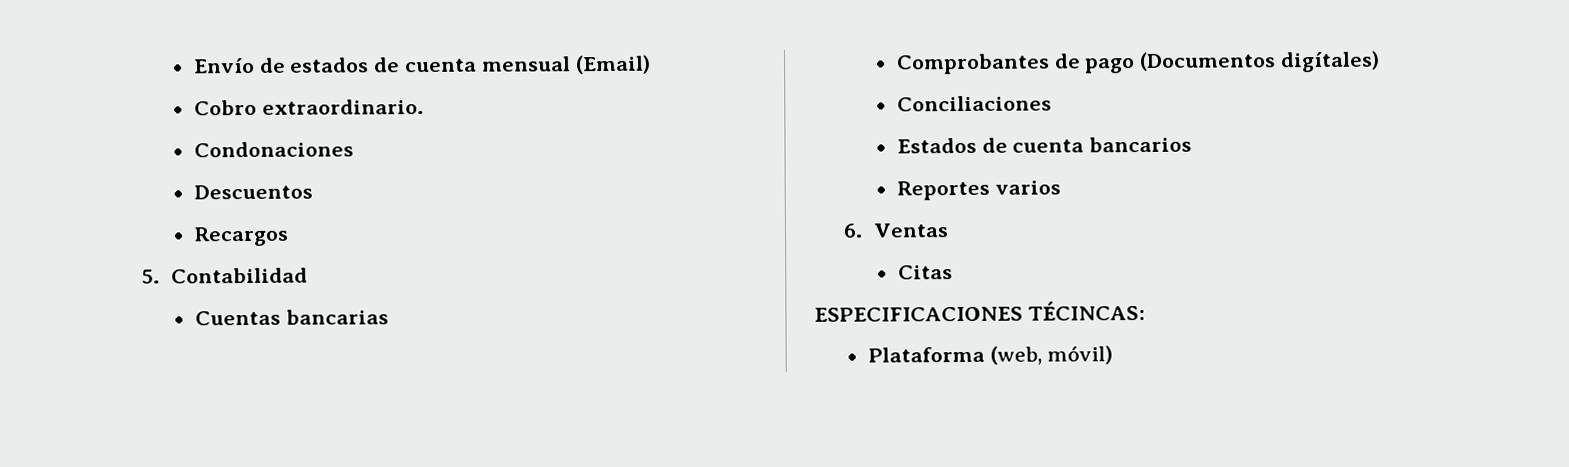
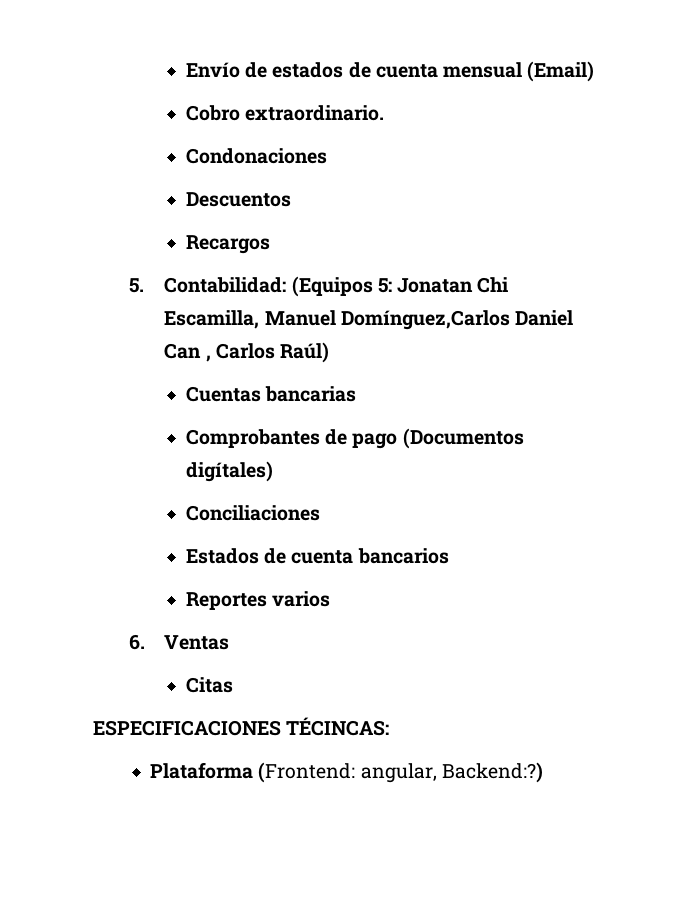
- 5. Contabilidad
+ 5. Contabilidad: (Equipos 5: Jonatan Chi Escamilla, Manuel Domínguez,Carlos Daniel Can , Carlos Raúl)
- Plataforma (web, móvil)
+ Plataforma (Frontend: angular, Backend:?)

